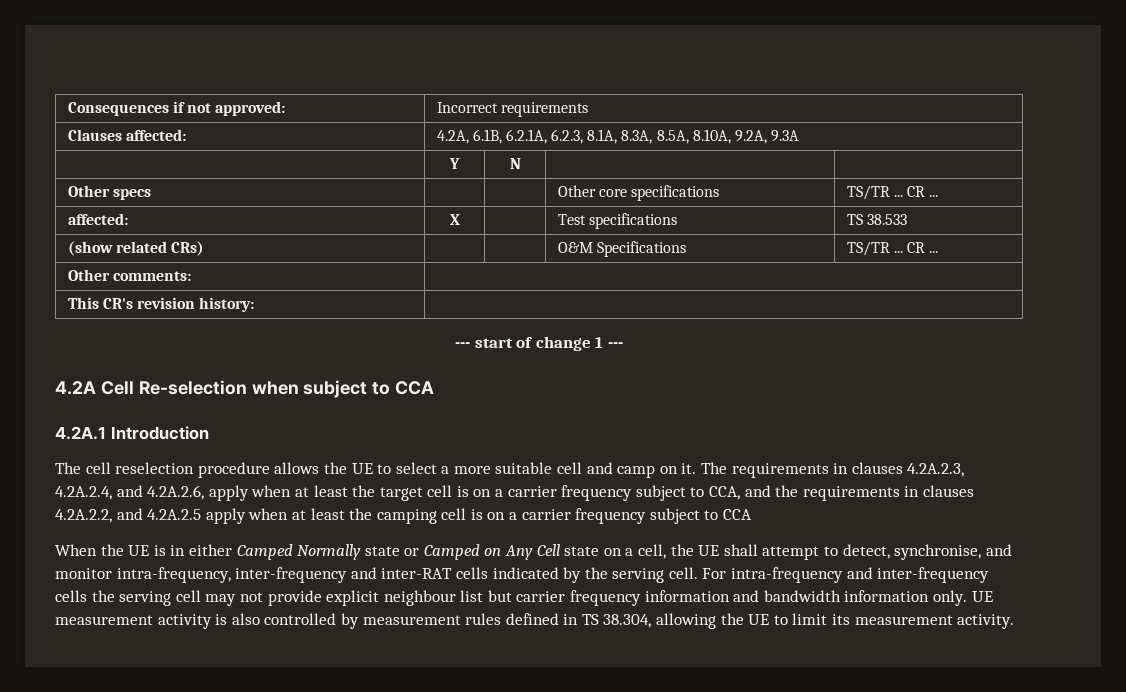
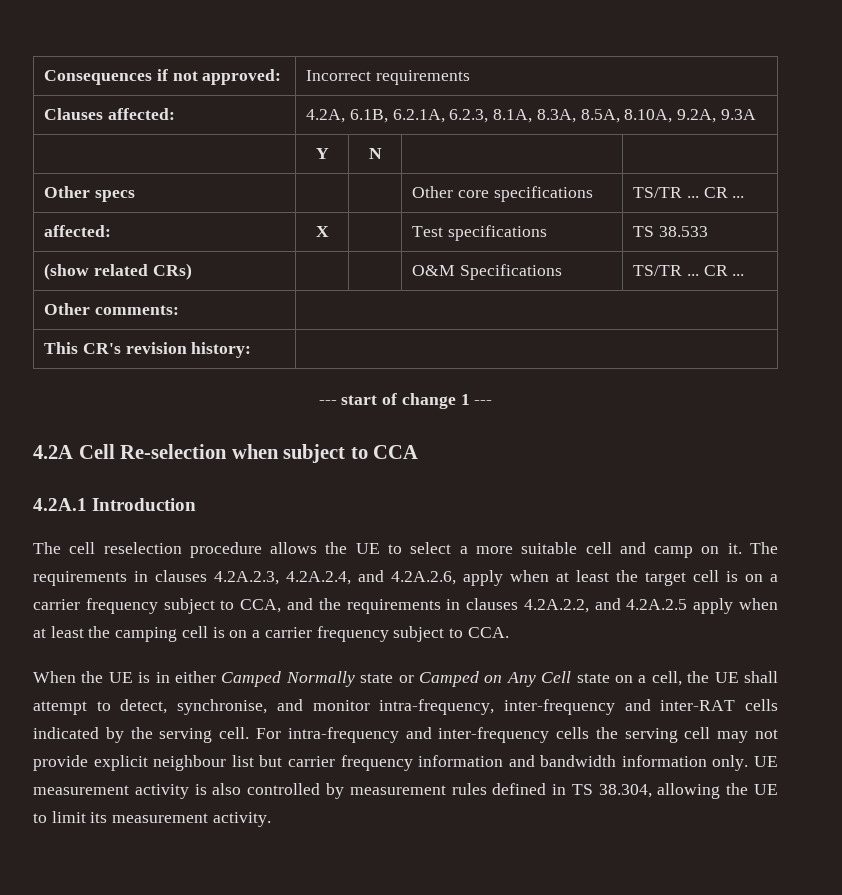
- The requirements in clauses 4.2A.2.3, 4.2A.2.4, and 4.2A.2.6, apply when at least the target cell is on a carrier frequency subject to CCA, and the requirements in clauses 4.2A.2.2, and 4.2A.2.5 apply when at least the camping cell is on a carrier frequency subject to CCA
+ The requirements in clauses 4.2A.2.3, 4.2A.2.4, and 4.2A.2.6, apply when at least the target cell is on a carrier frequency subject to CCA, and the requirements in clauses 4.2A.2.2, and 4.2A.2.5 apply when at least the camping cell is on a carrier frequency subject to CCA.

